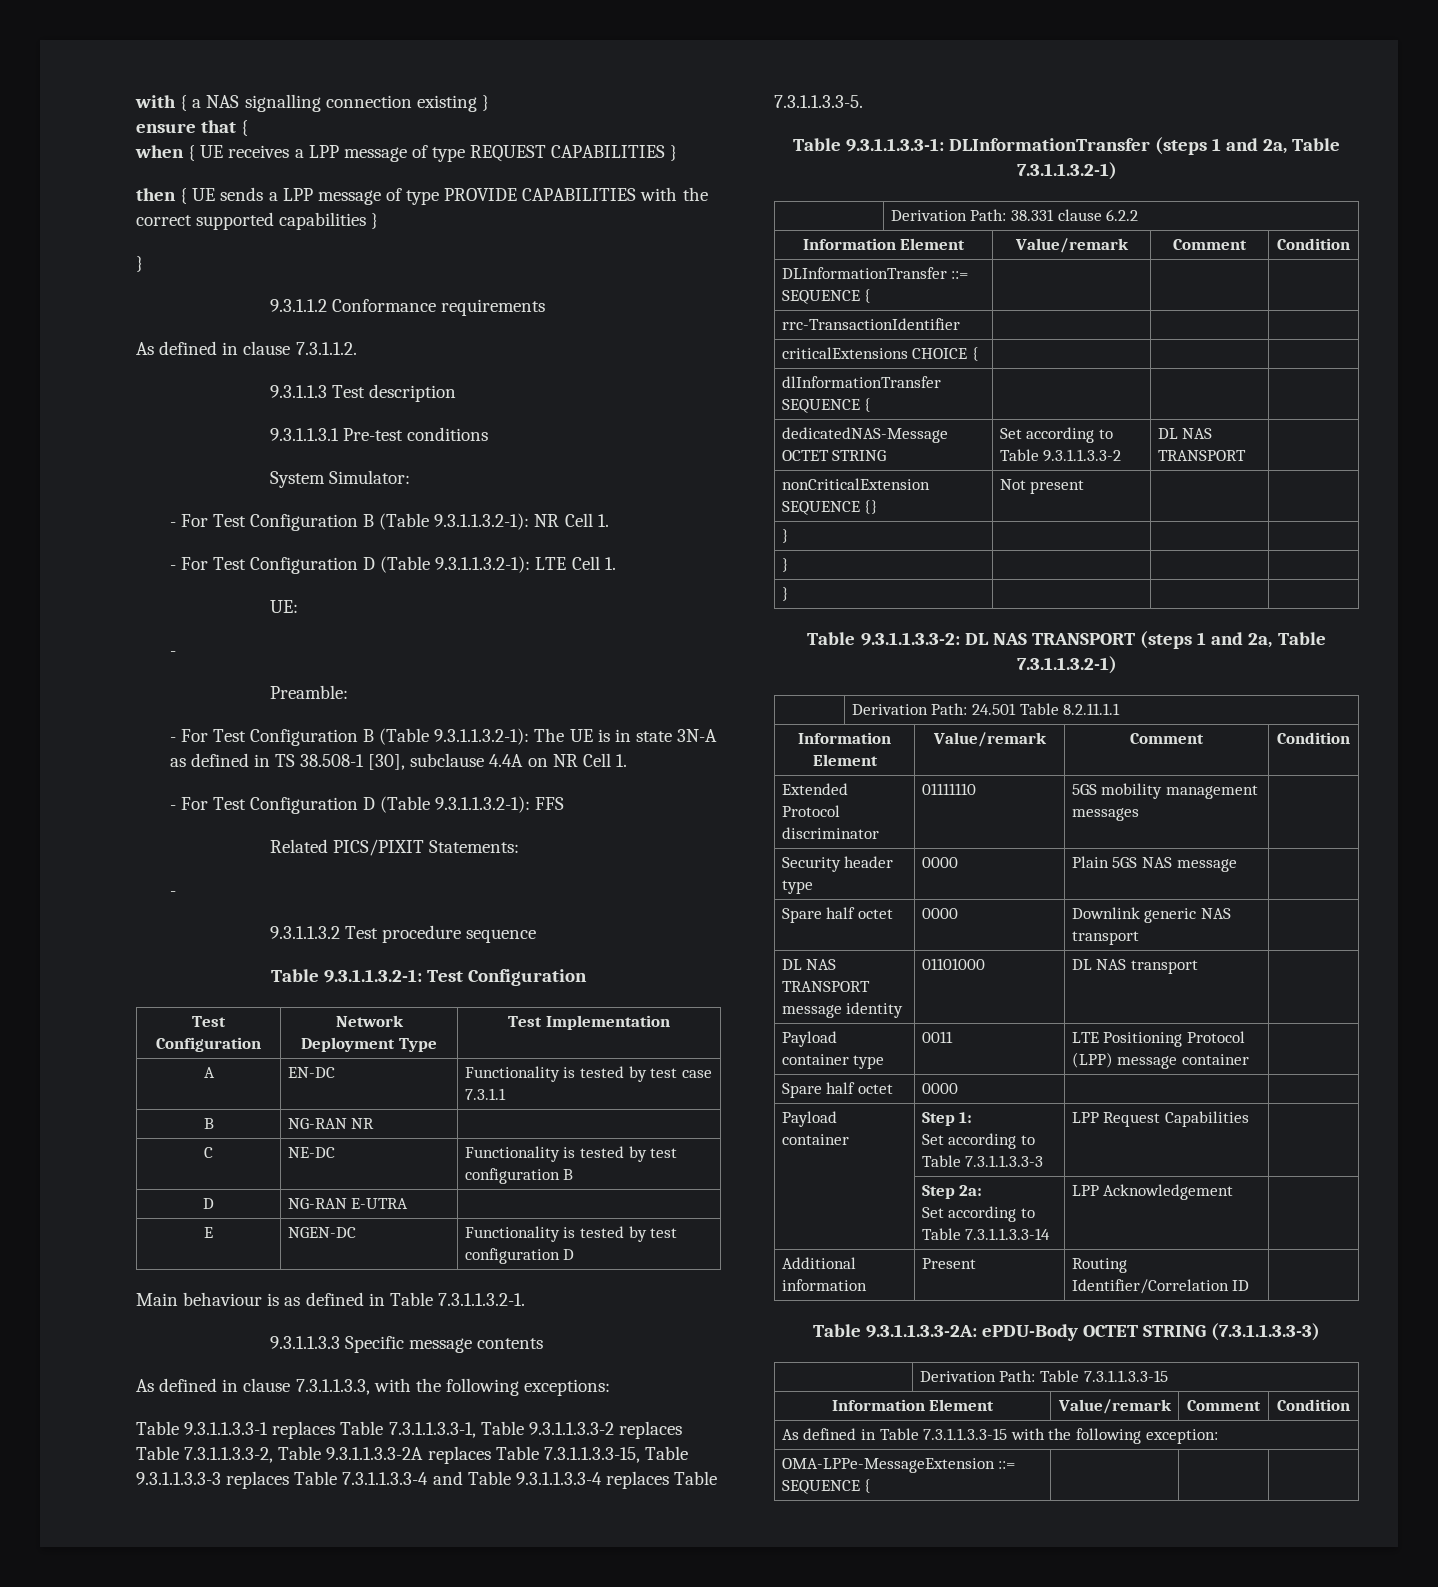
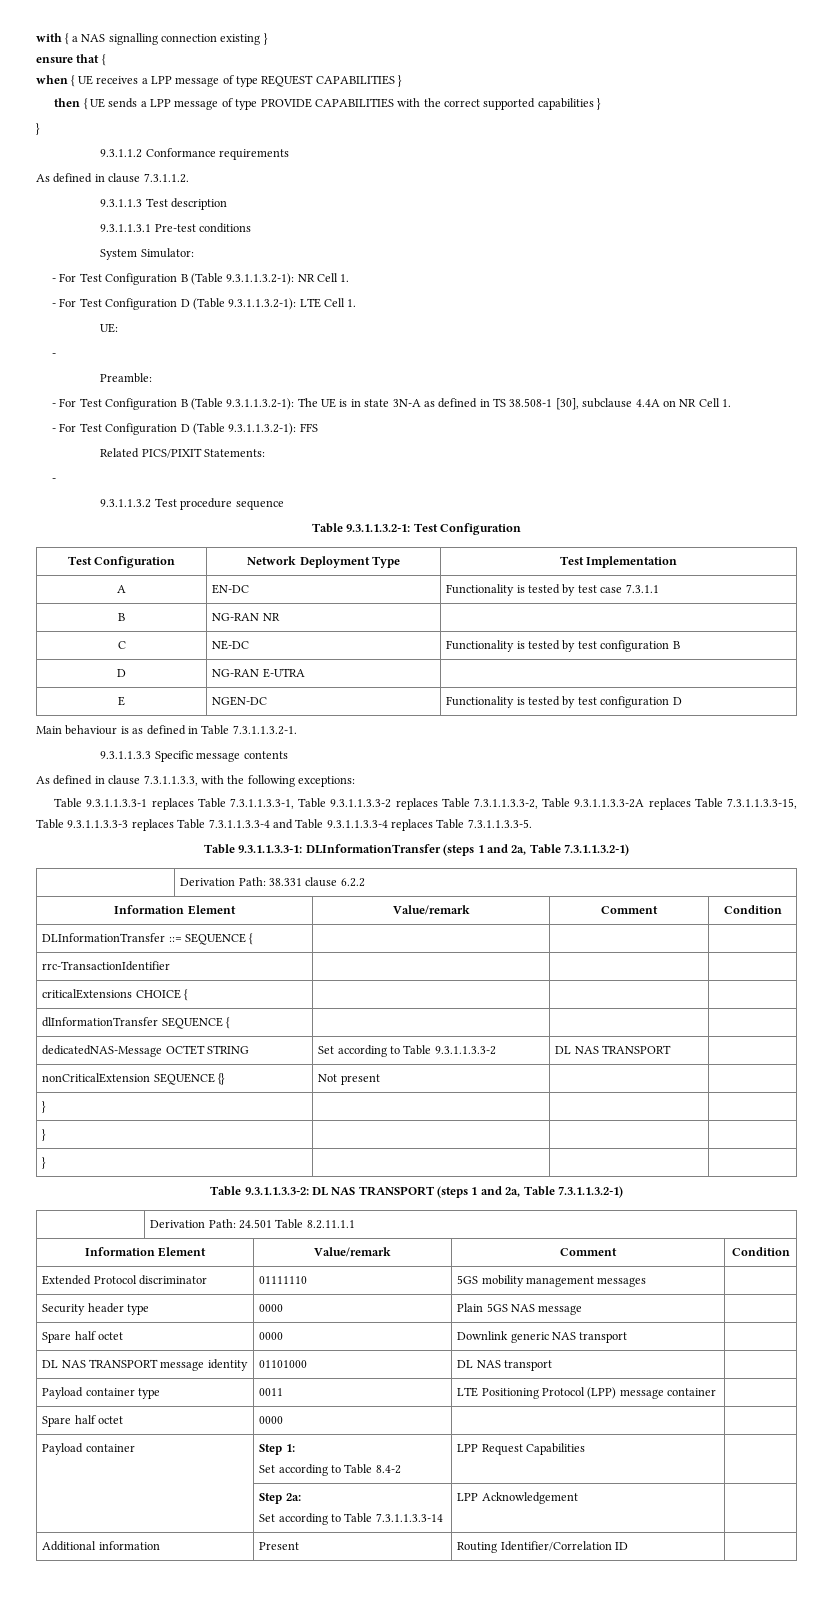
  Payload container | Step 1:
- Set according to Table 7.3.1.1.3.3-3 | LPP Request Capabilities |
+ Set according to Table 8.4-2 | LPP Request Capabilities |
- Table 9.3.1.1.3.3-2A: ePDU-Body OCTET STRING (7.3.1.1.3.3-3)
- | Derivation Path: Table 7.3.1.1.3.3-15
- Information Element | Value/remark | Comment | Condition
- As defined in Table 7.3.1.1.3.3-15 with the following exception:
- OMA-LPPe-MessageExtension ::= SEQUENCE { | | |

